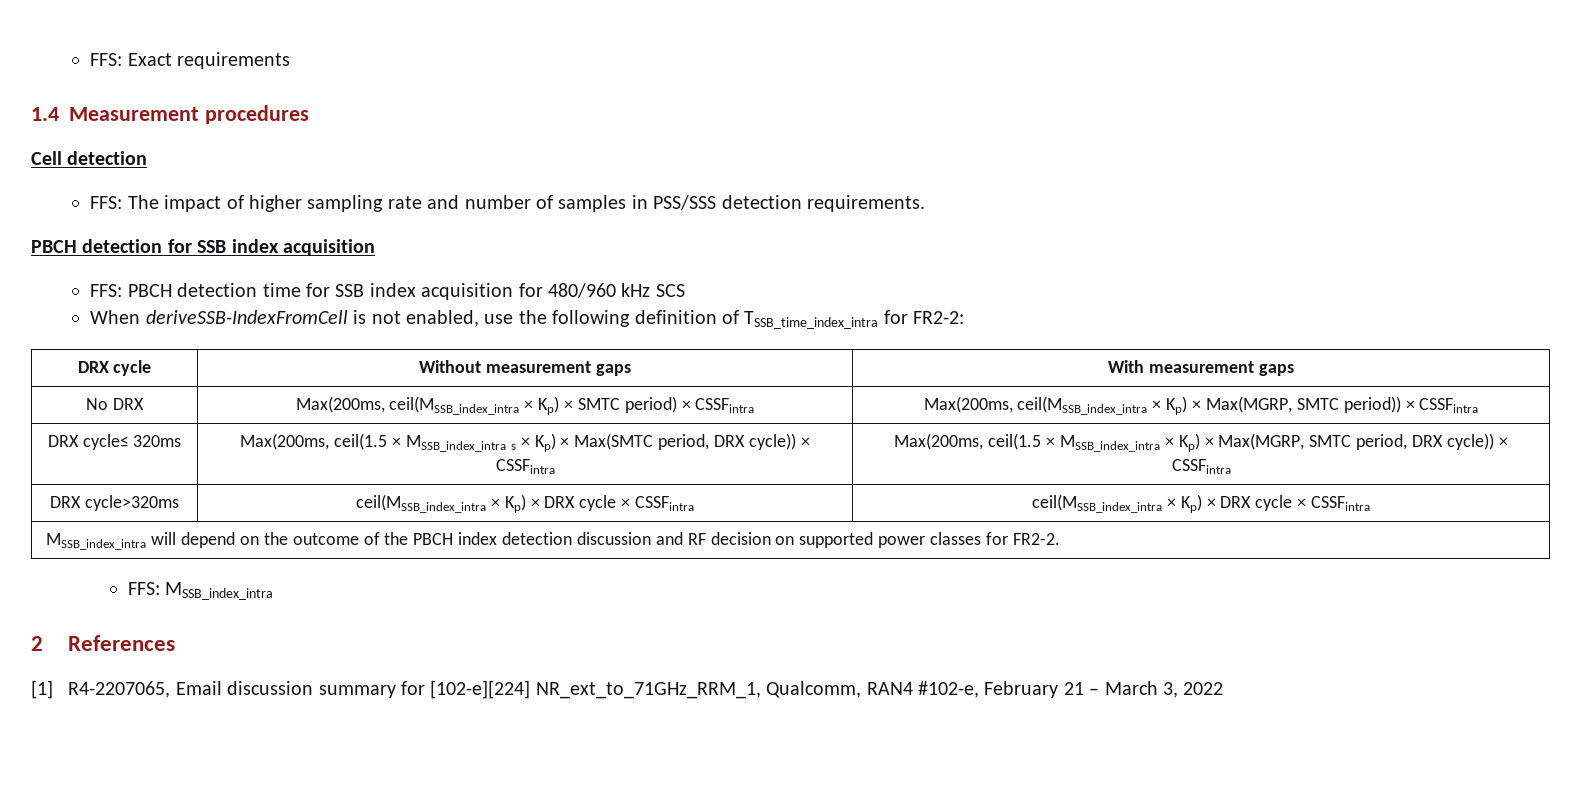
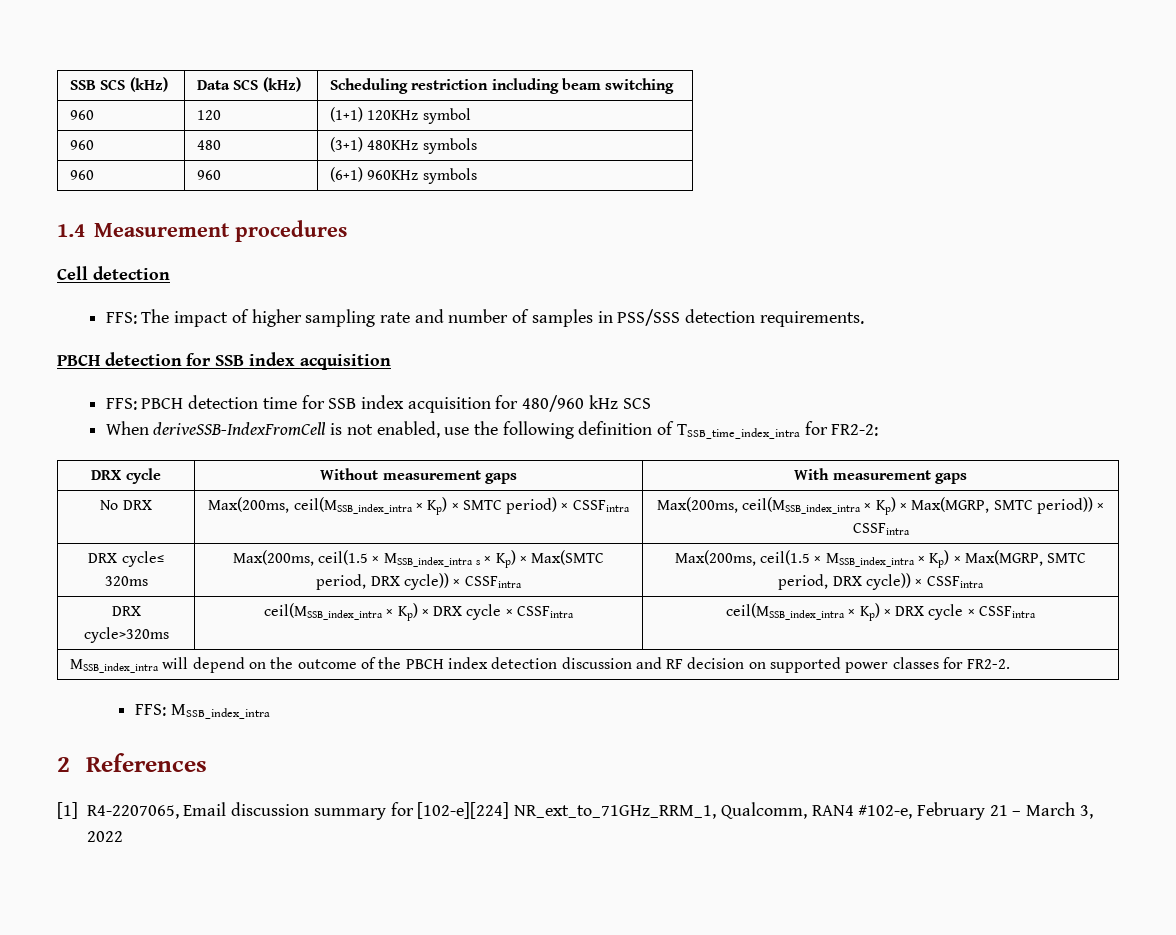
- FFS: Exact requirements
+ SSB SCS (kHz) | Data SCS (kHz) | Scheduling restriction including beam switching
+ 960 | 120 | (1+1) 120KHz symbol
+ 960 | 480 | (3+1) 480KHz symbols
+ 960 | 960 | (6+1) 960KHz symbols

